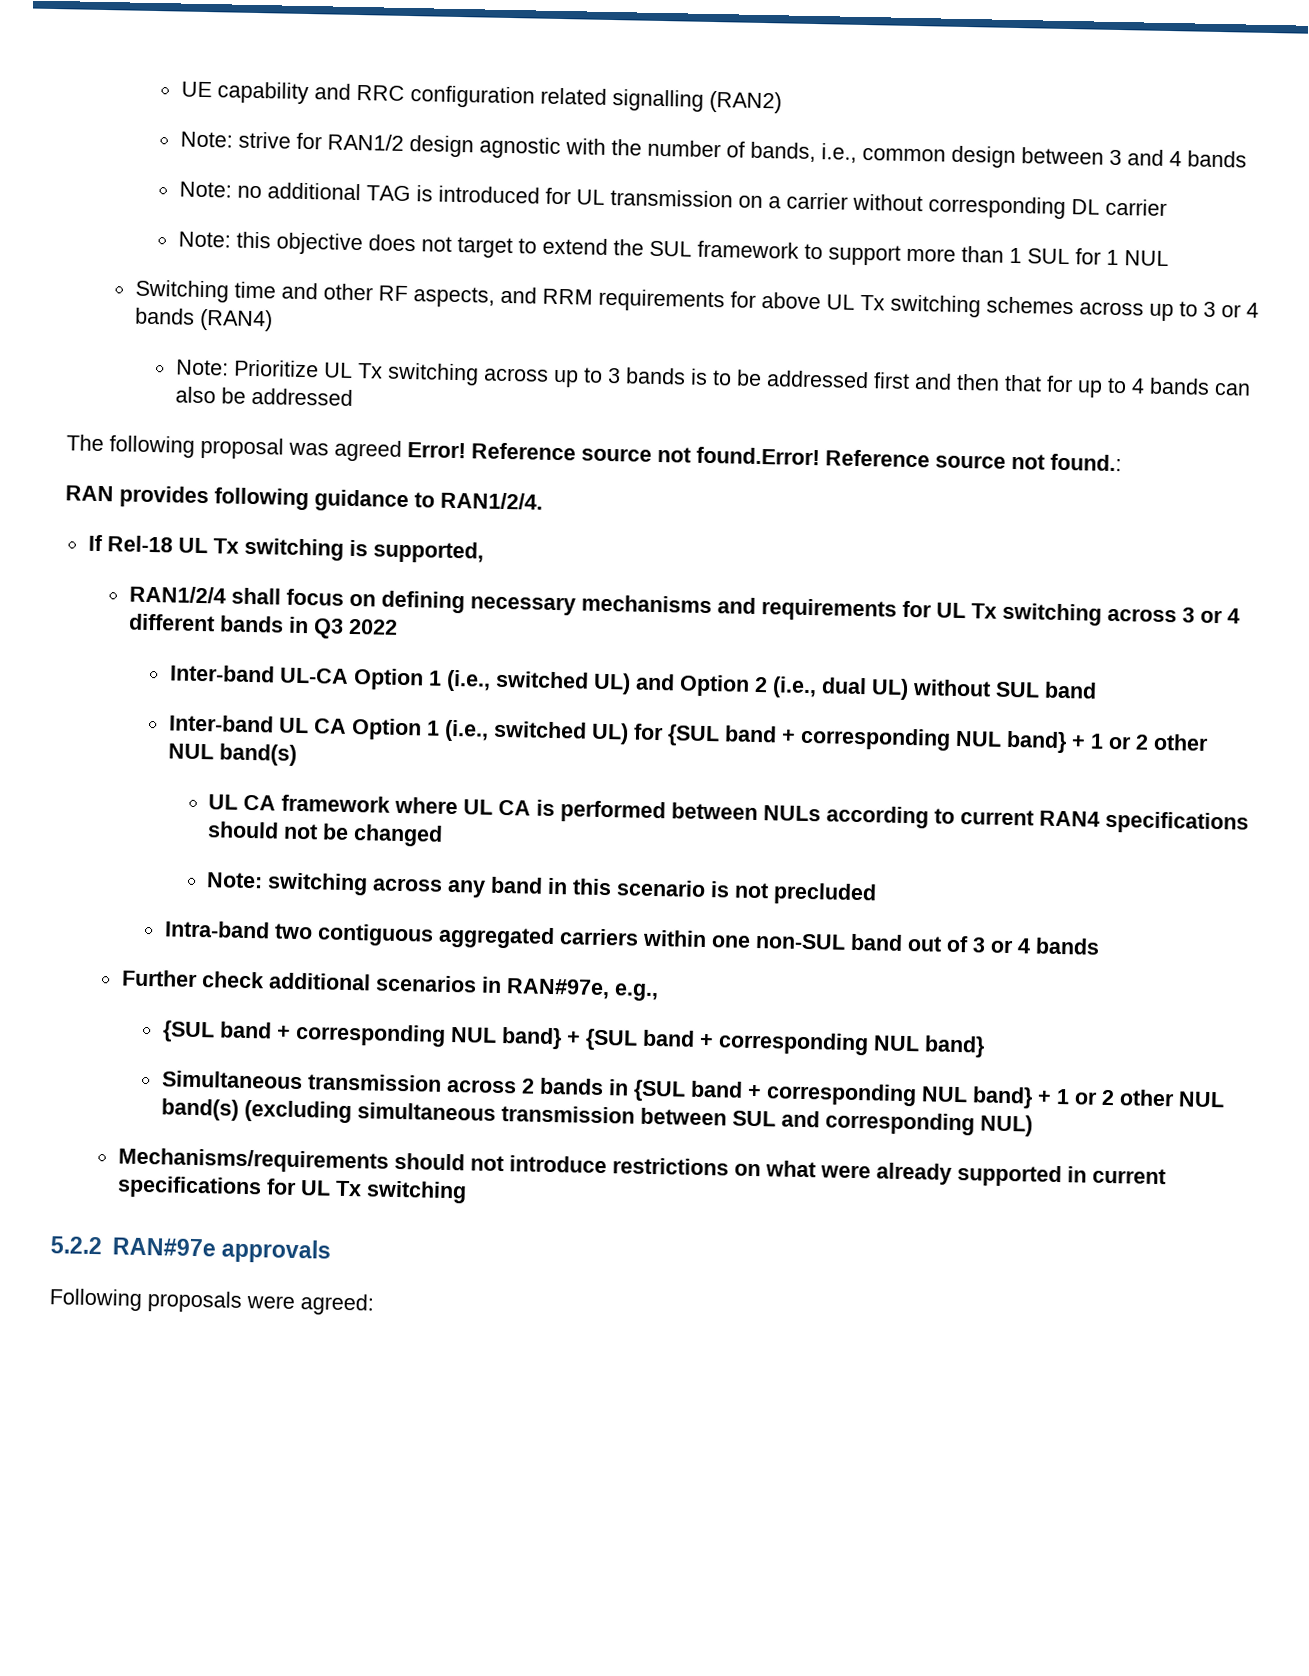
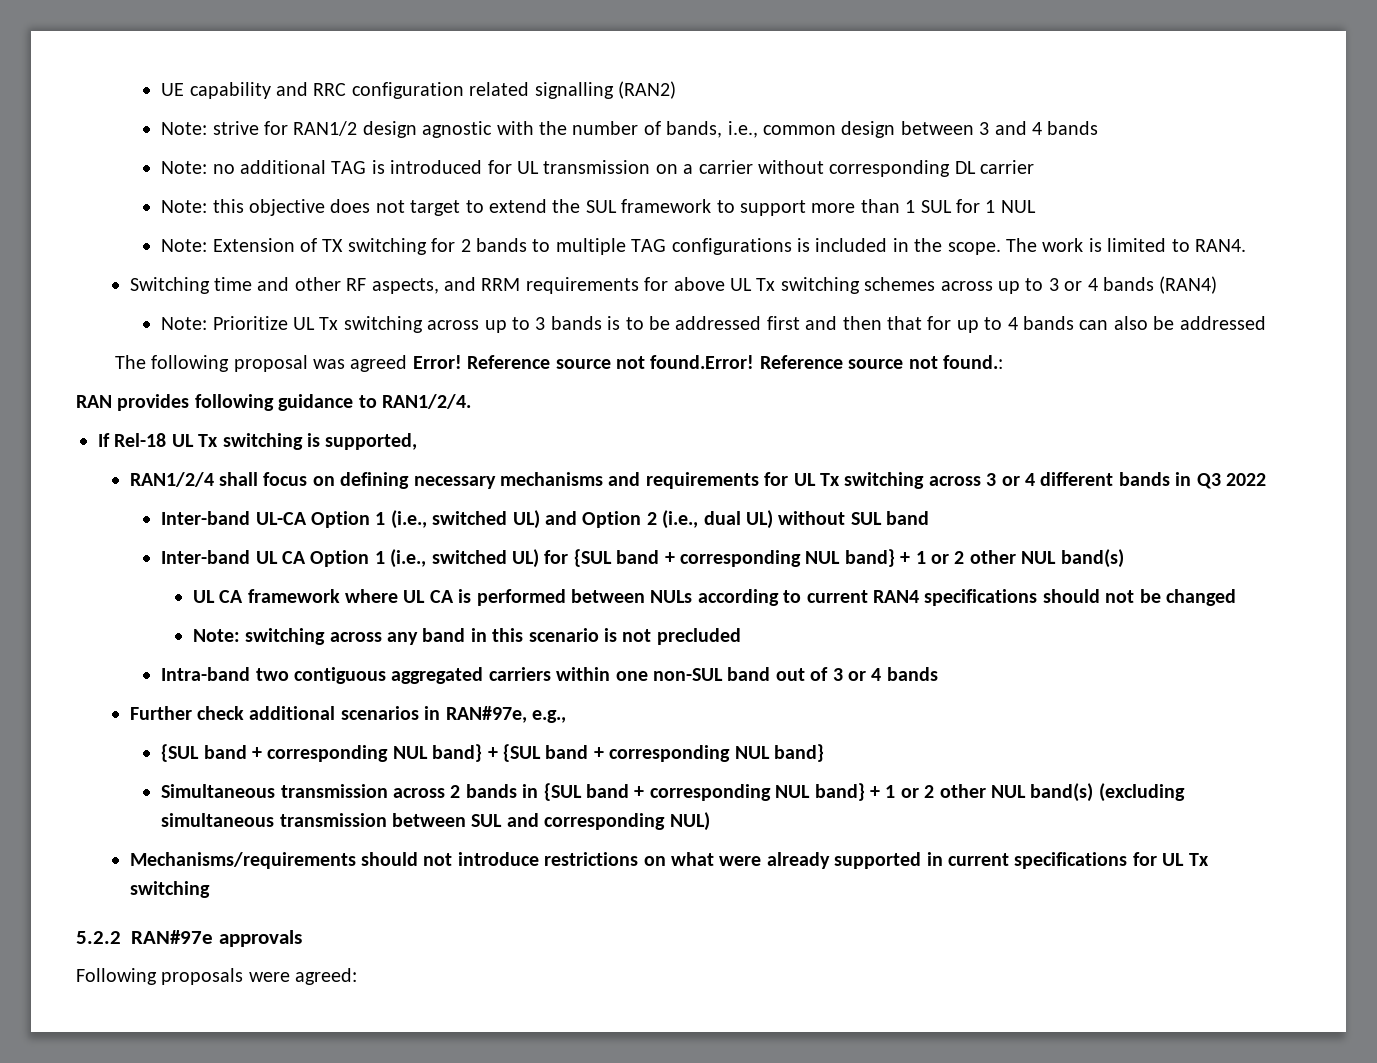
+ Note: Extension of TX switching for 2 bands to multiple TAG configurations is included in the scope. The work is limited to RAN4.

